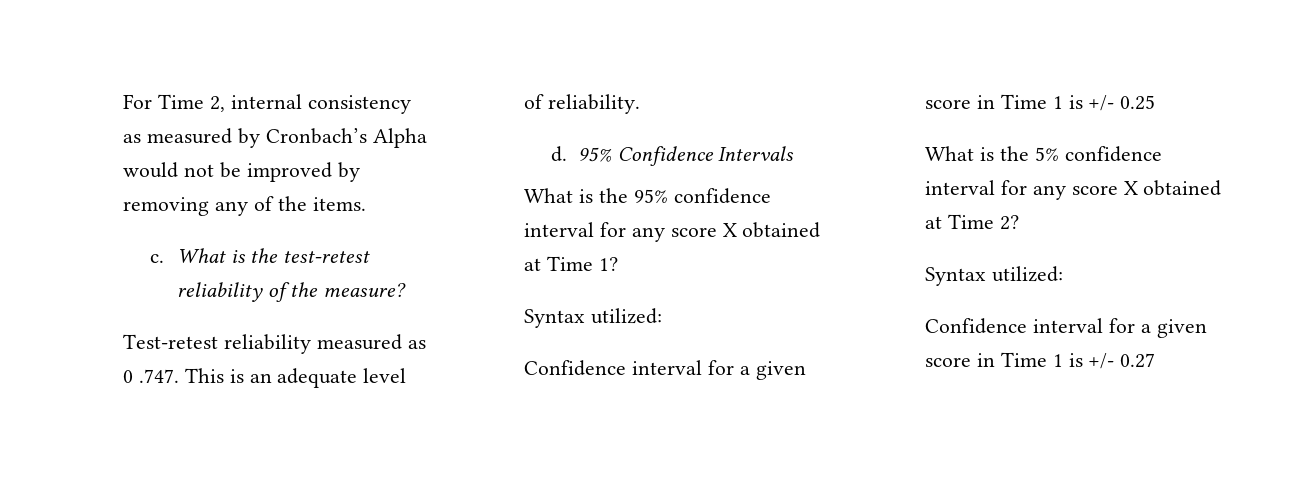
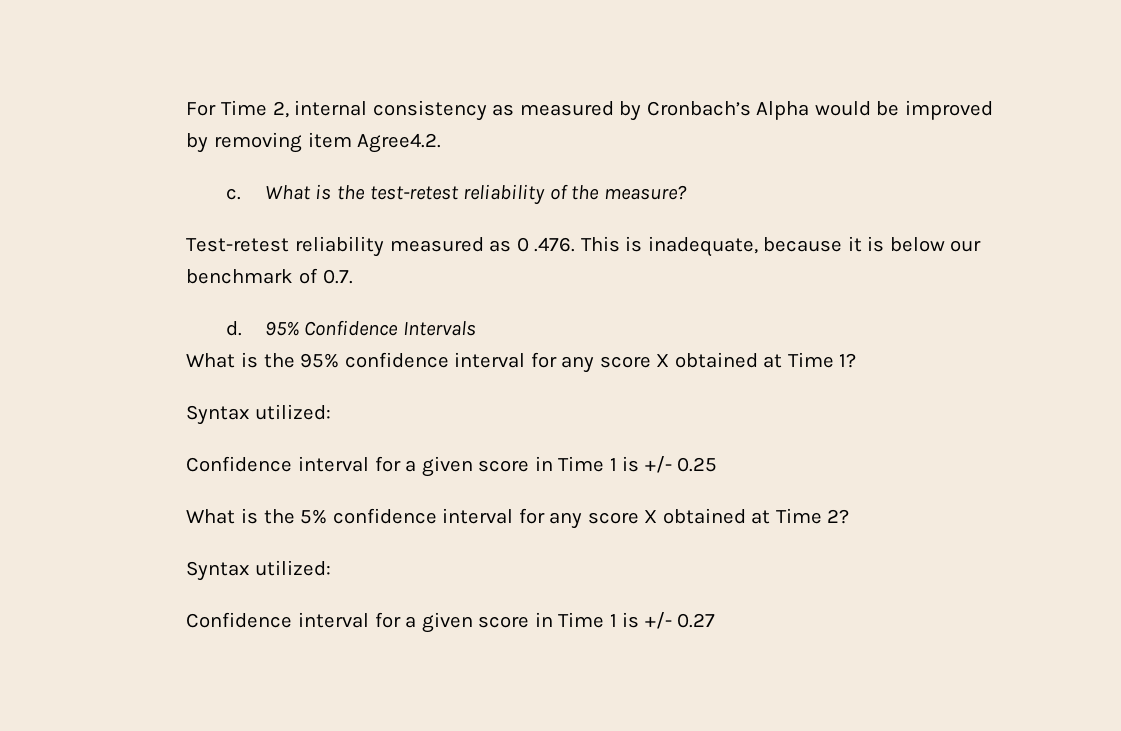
- For Time 2, internal consistency as measured by Cronbach’s Alpha would not be improved by removing any of the items.
+ For Time 2, internal consistency as measured by Cronbach’s Alpha would be improved by removing item Agree4.2.
- Test-retest reliability measured as 0 .747. This is an adequate level of reliability.
+ Test-retest reliability measured as 0 .476. This is inadequate, because it is below our benchmark of 0.7.

